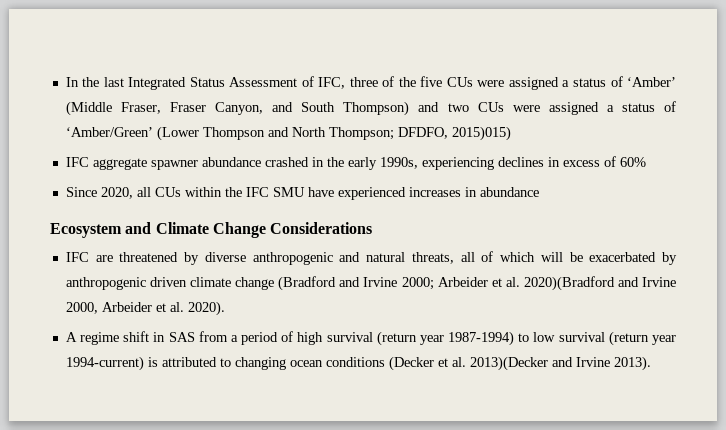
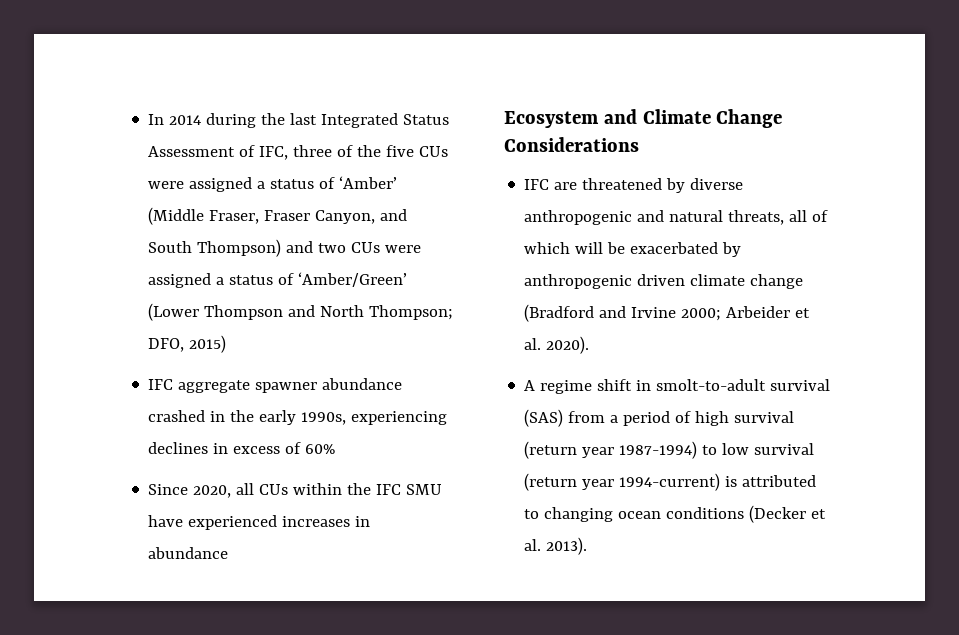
- In the last Integrated Status Assessment of IFC, three of the five CUs were assigned a status of ‘Amber’ (Middle Fraser, Fraser Canyon, and South Thompson) and two CUs were assigned a status of ‘Amber/Green’ (Lower Thompson and North Thompson; DFDFO, 2015)015)
+ In 2014 during the last Integrated Status Assessment of IFC, three of the five CUs were assigned a status of ‘Amber’ (Middle Fraser, Fraser Canyon, and South Thompson) and two CUs were assigned a status of ‘Amber/Green’ (Lower Thompson and North Thompson; DFO, 2015)
- IFC are threatened by diverse anthropogenic and natural threats, all of which will be exacerbated by anthropogenic driven climate change (Bradford and Irvine 2000; Arbeider et al. 2020)(Bradford and Irvine 2000, Arbeider et al. 2020).
+ IFC are threatened by diverse anthropogenic and natural threats, all of which will be exacerbated by anthropogenic driven climate change (Bradford and Irvine 2000; Arbeider et al. 2020).
- A regime shift in SAS from a period of high survival (return year 1987-1994) to low survival (return year 1994-current) is attributed to changing ocean conditions (Decker et al. 2013)(Decker and Irvine 2013).
+ A regime shift in smolt-to-adult survival (SAS) from a period of high survival (return year 1987-1994) to low survival (return year 1994-current) is attributed to changing ocean conditions (Decker et al. 2013).

